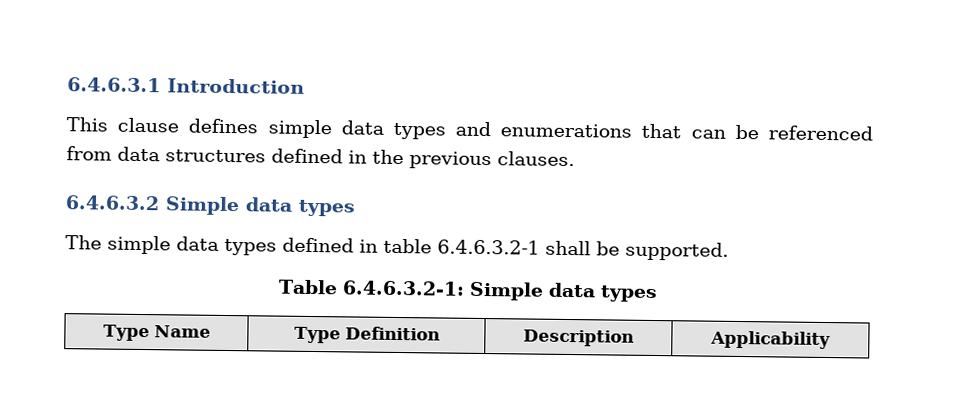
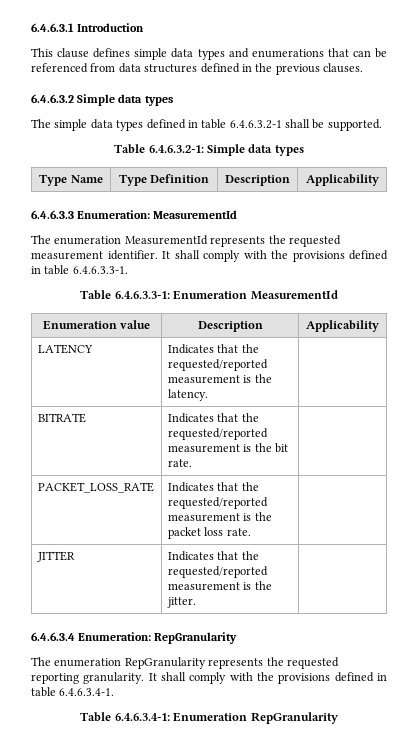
+ 6.4.6.3.3 Enumeration: MeasurementId
+ The enumeration MeasurementId represents the requested measurement identifier. It shall comply with the provisions defined in table 6.4.6.3.3-1.
+ Table 6.4.6.3.3-1: Enumeration MeasurementId
+ Enumeration value | Description | Applicability
+ LATENCY | Indicates that the requested/reported measurement is the latency. |
+ BITRATE | Indicates that the requested/reported measurement is the bit rate. |
+ PACKET_LOSS_RATE | Indicates that the requested/reported measurement is the packet loss rate. |
+ JITTER | Indicates that the requested/reported measurement is the jitter. |
+ 6.4.6.3.4 Enumeration: RepGranularity
+ The enumeration RepGranularity represents the requested reporting granularity. It shall comply with the provisions defined in table 6.4.6.3.4-1.
+ Table 6.4.6.3.4-1: Enumeration RepGranularity

